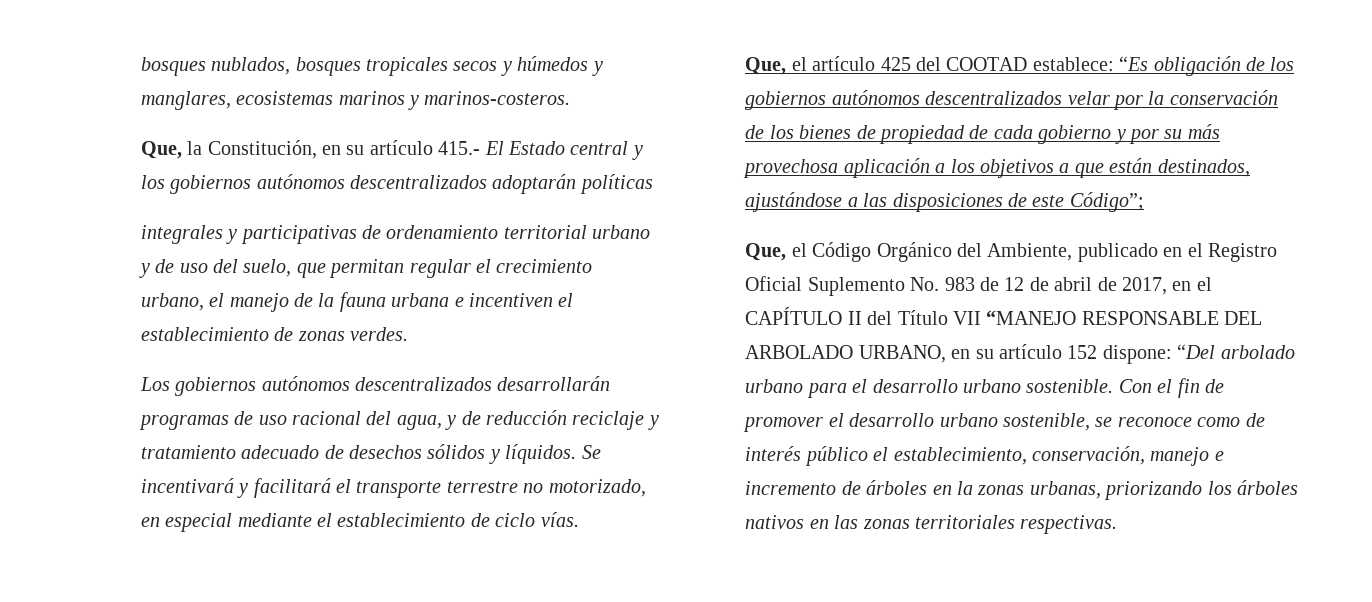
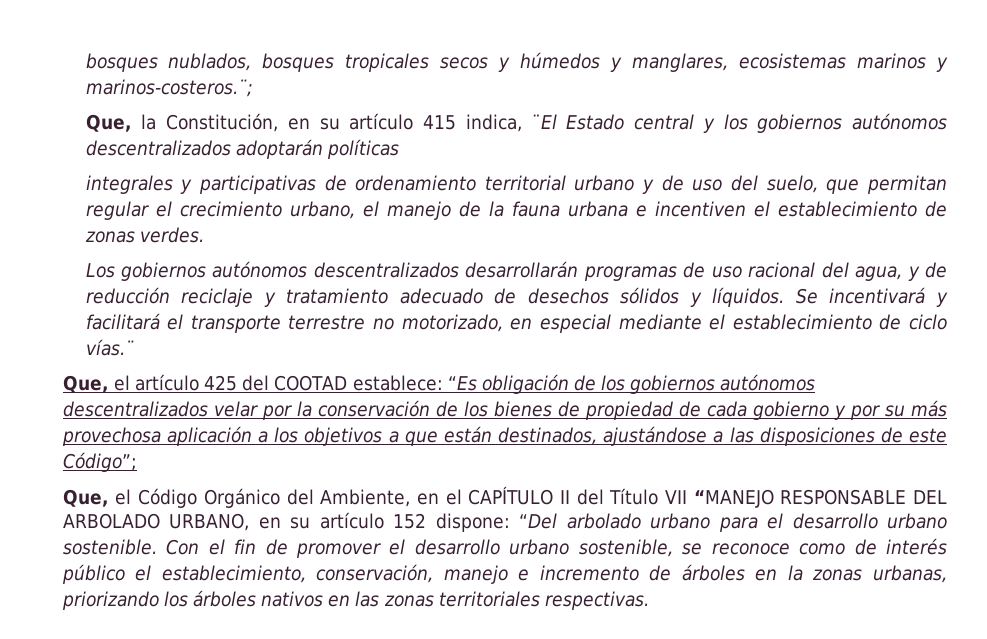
- bosques nublados, bosques tropicales secos y húmedos y manglares, ecosistemas marinos y marinos-costeros.
+ bosques nublados, bosques tropicales secos y húmedos y manglares, ecosistemas marinos y marinos-costeros.¨;
- Que, la Constitución, en su artículo 415.- El Estado central y los gobiernos autónomos descentralizados adoptarán políticas
+ Que, la Constitución, en su artículo 415 indica, ¨El Estado central y los gobiernos autónomos descentralizados adoptarán políticas
- Se incentivará y facilitará el transporte terrestre no motorizado, en especial mediante el establecimiento de ciclo vías.
+ Se incentivará y facilitará el transporte terrestre no motorizado, en especial mediante el establecimiento de ciclo vías.¨
- Que, el Código Orgánico del Ambiente, publicado en el Registro Oficial Suplemento No. 983 de 12 de abril de 2017, en el CAPÍTULO II del Título VII “MANEJO RESPONSABLE DEL ARBOLADO URBANO, en su artículo 152 dispone: “Del arbolado urbano para el desarrollo urbano sostenible.
+ Que, el Código Orgánico del Ambiente, en el CAPÍTULO II del Título VII “MANEJO RESPONSABLE DEL ARBOLADO URBANO, en su artículo 152 dispone: “Del arbolado urbano para el desarrollo urbano sostenible.

